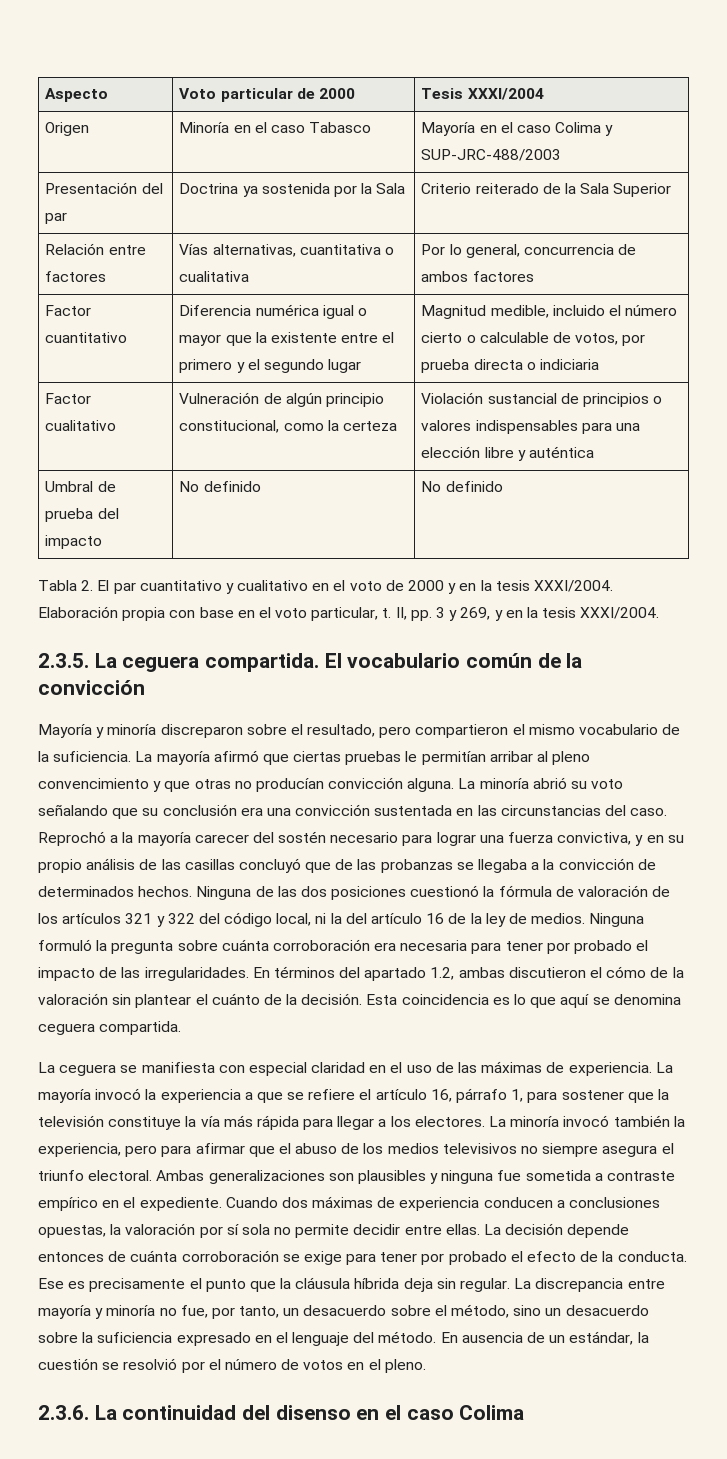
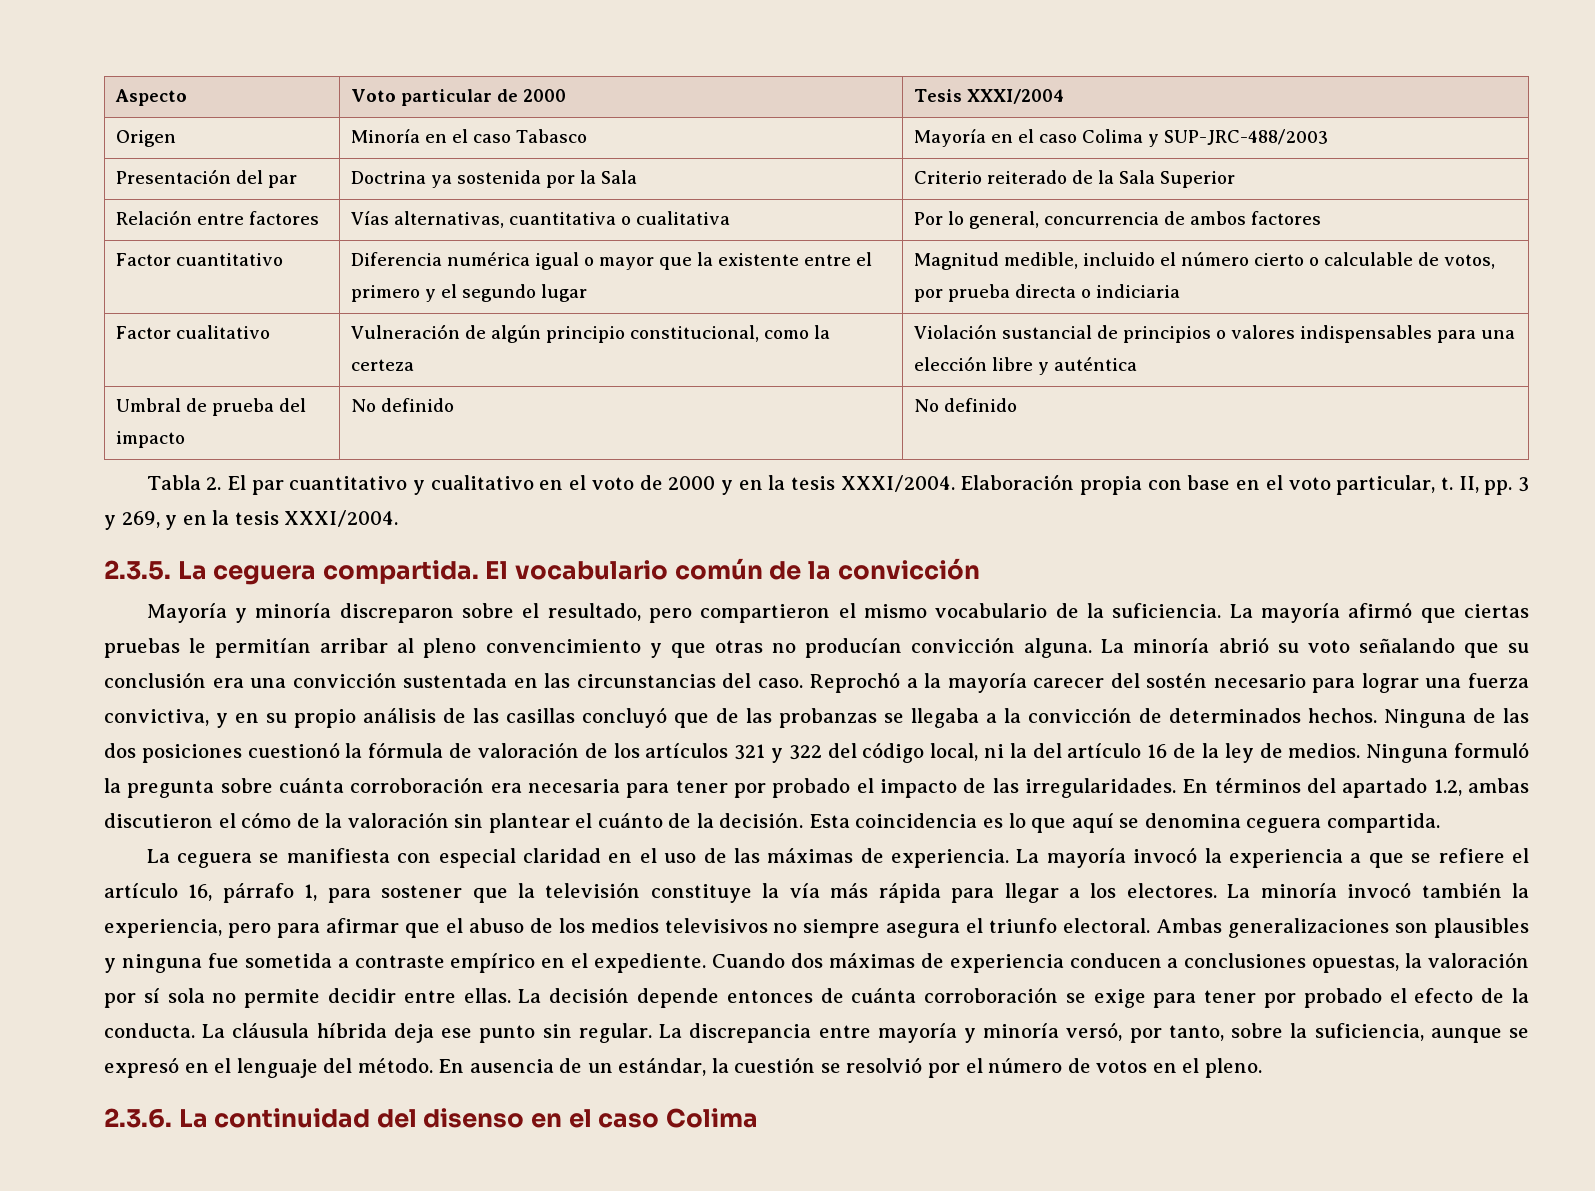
- Ese es precisamente el punto que la cláusula híbrida deja sin regular.
+ La cláusula híbrida deja ese punto sin regular.
- La discrepancia entre mayoría y minoría no fue, por tanto, un desacuerdo sobre el método, sino un desacuerdo sobre la suficiencia expresado en el lenguaje del método.
+ La discrepancia entre mayoría y minoría versó, por tanto, sobre la suficiencia, aunque se expresó en el lenguaje del método.

